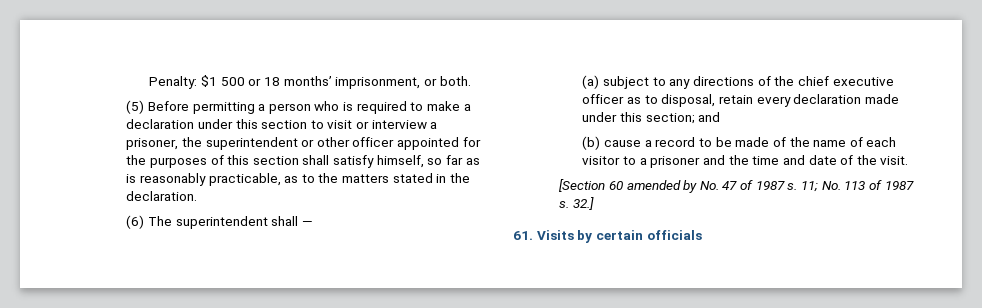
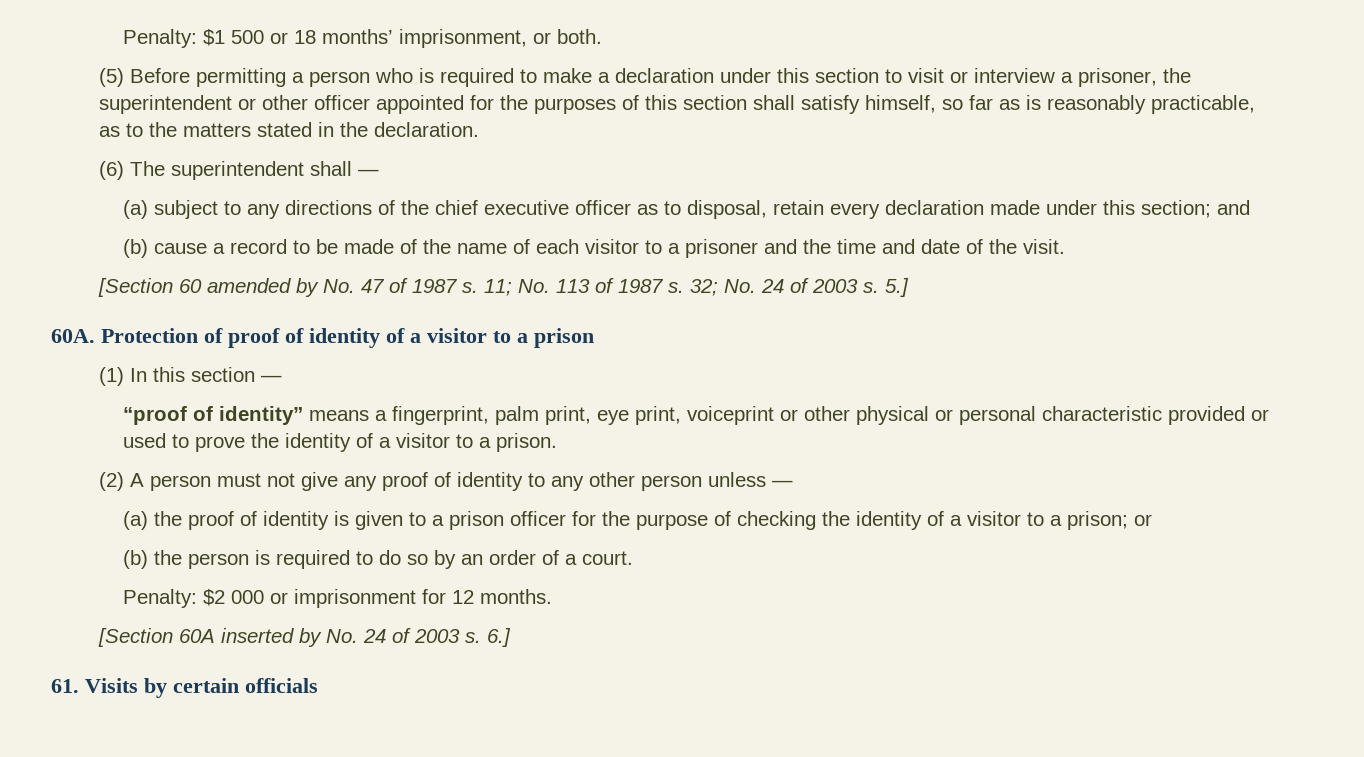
- 32.]
+ 32; No. 24 of 2003 s. 5.]
+ 60A. Protection of proof of identity of a visitor to a prison
+ (1) In this section —
+ “proof of identity” means a fingerprint, palm print, eye print, voiceprint or other physical or personal characteristic provided or used to prove the identity of a visitor to a prison.
+ (2) A person must not give any proof of identity to any other person unless —
+ (a) the proof of identity is given to a prison officer for the purpose of checking the identity of a visitor to a prison; or
+ (b) the person is required to do so by an order of a court.
+ Penalty: $2 000 or imprisonment for 12 months.
+ [Section 60A inserted by No. 24 of 2003 s. 6.]

